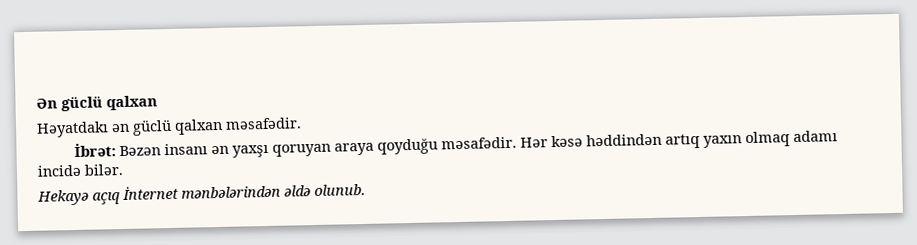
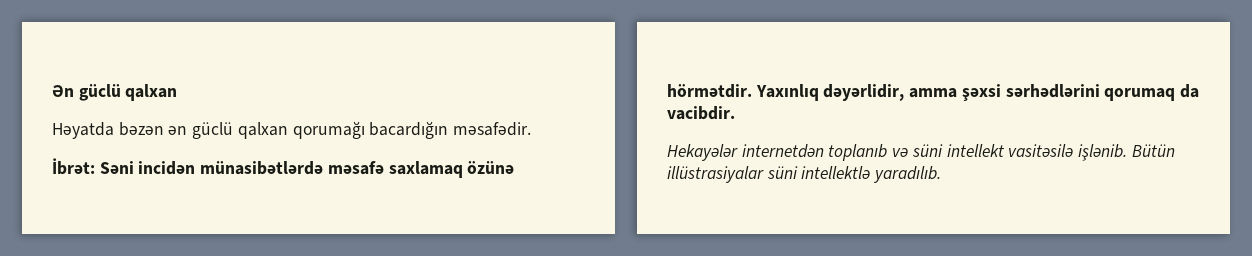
- Həyatdakı ən güclü qalxan məsafədir.
+ Həyatda bəzən ən güclü qalxan qorumağı bacardığın məsafədir.
- İbrət: Bəzən insanı ən yaxşı qoruyan araya qoyduğu məsafədir. Hər kəsə həddindən artıq yaxın olmaq adamı incidə bilər.
- Hekayə açıq İnternet mənbələrindən əldə olunub.
+ İbrət: Səni incidən münasibətlərdə məsafə saxlamaq özünə hörmətdir. Yaxınlıq dəyərlidir, amma şəxsi sərhədlərini qorumaq da vacibdir.
+ Hekayələr internetdən toplanıb və süni intellekt vasitəsilə işlənib. Bütün illüstrasiyalar süni intellektlə yaradılıb.

